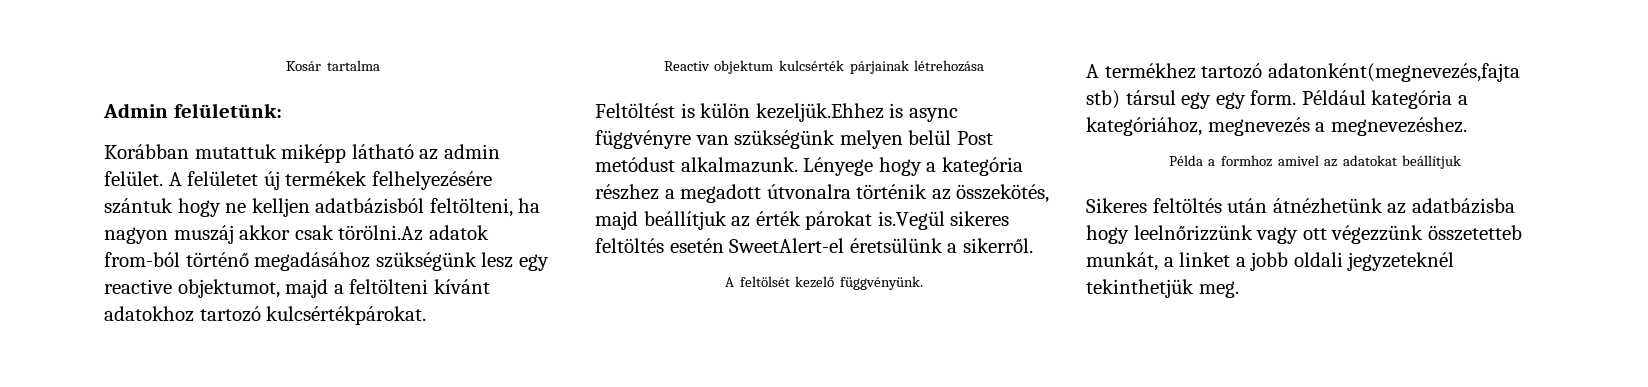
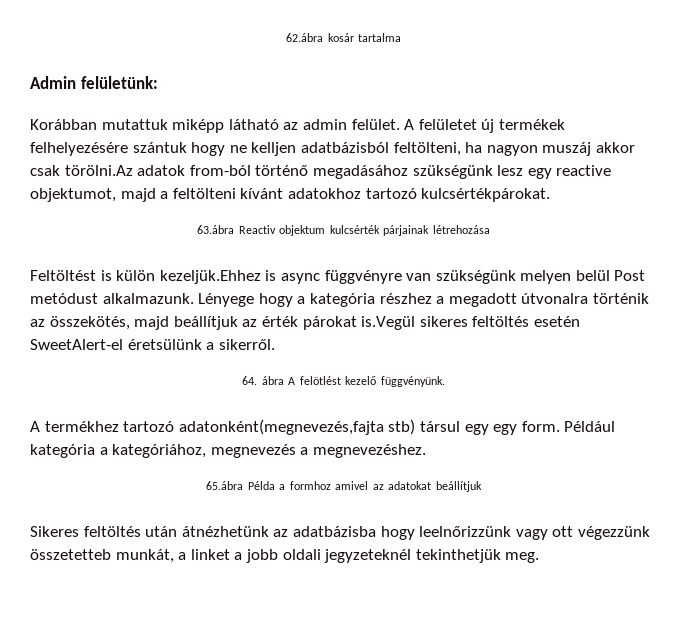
- Kosár tartalma
+ 62.ábra kosár tartalma
- Reactiv objektum kulcsérték párjainak létrehozása
+ 63.ábra Reactiv objektum kulcsérték párjainak létrehozása
- A feltölsét kezelő függvényünk.
+ 64. ábra A felötlést kezelő függvényünk.
- Példa a formhoz amivel az adatokat beállítjuk
+ 65.ábra Példa a formhoz amivel az adatokat beállítjuk

